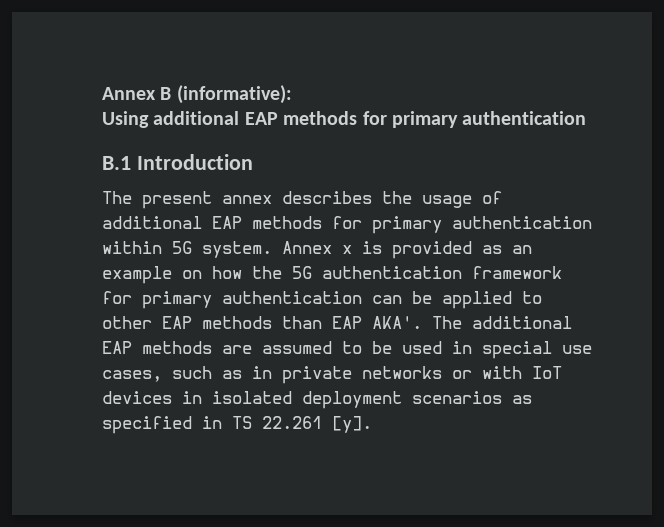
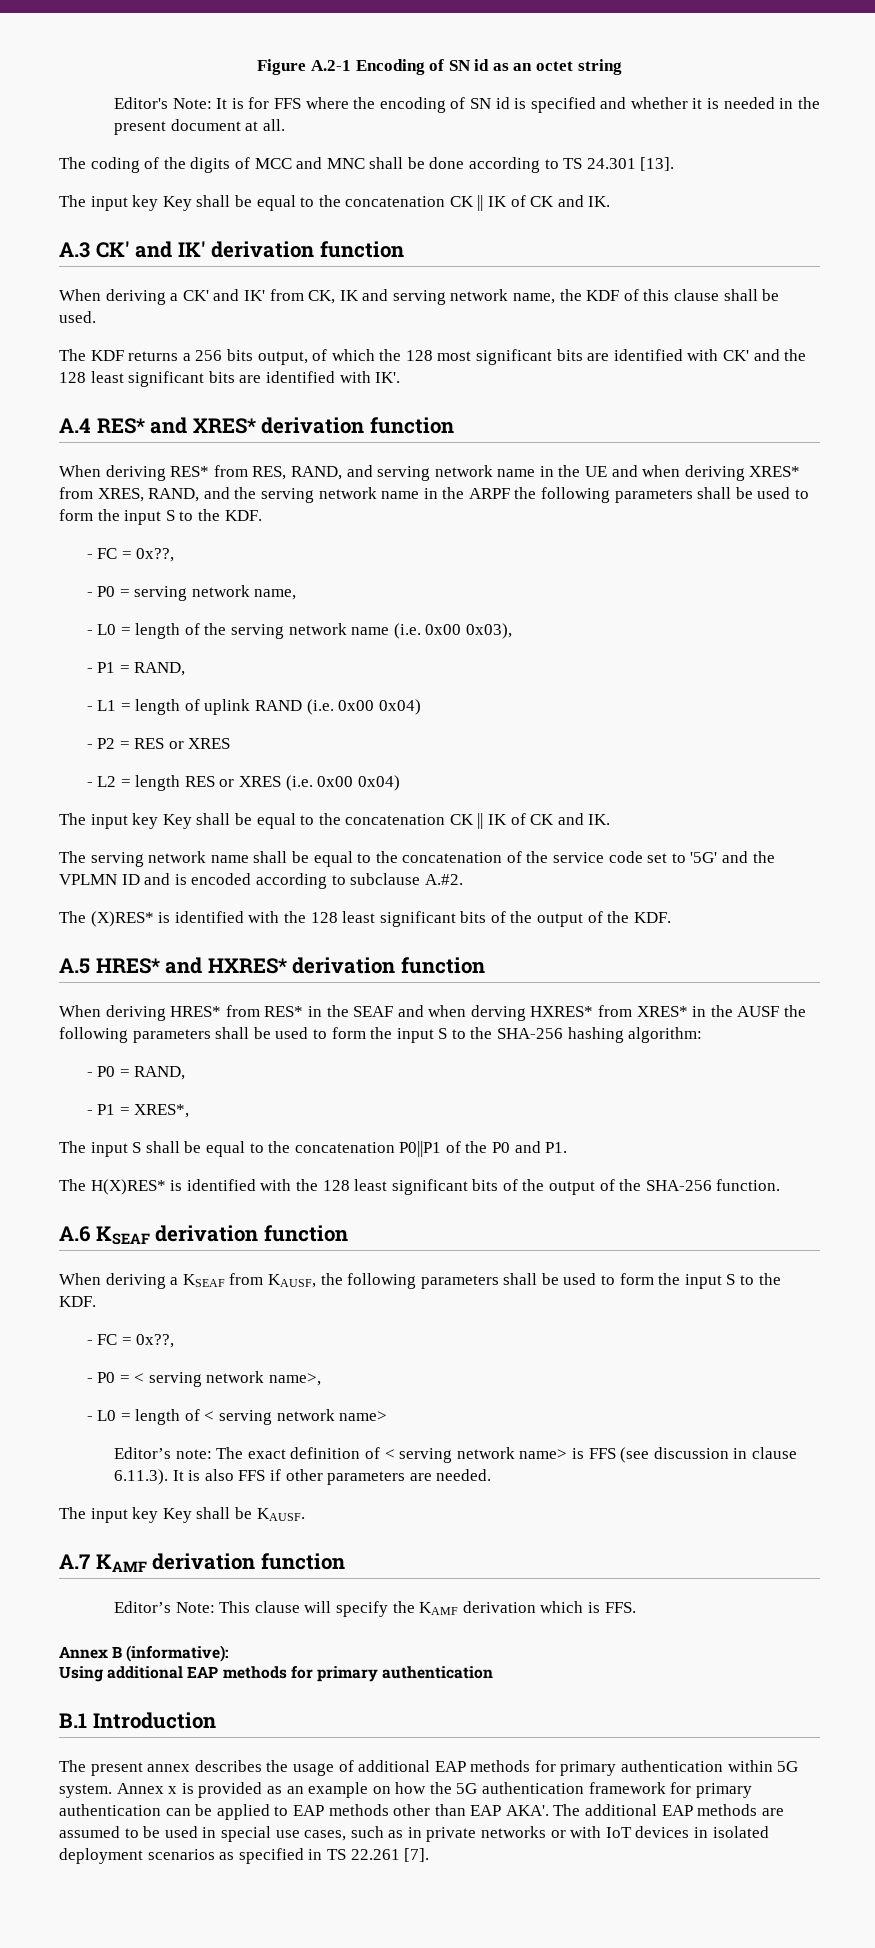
+ Figure A.2-1 Encoding of SN id as an octet string
+ Editor's Note: It is for FFS where the encoding of SN id is specified and whether it is needed in the present document at all.
+ The coding of the digits of MCC and MNC shall be done according to TS 24.301 [13].
+ The input key Key shall be equal to the concatenation CK || IK of CK and IK.
+ A.3 CK' and IK' derivation function
+ When deriving a CK' and IK' from CK, IK and serving network name, the KDF of this clause shall be used.
+ The KDF returns a 256 bits output, of which the 128 most significant bits are identified with CK' and the 128 least significant bits are identified with IK'.
+ A.4 RES* and XRES* derivation function
+ When deriving RES* from RES, RAND, and serving network name in the UE and when deriving XRES* from XRES, RAND, and the serving network name in the ARPF the following parameters shall be used to form the input S to the KDF.
+ - FC = 0x??,
+ - P0 = serving network name,
+ - L0 = length of the serving network name (i.e. 0x00 0x03),
+ - P1 = RAND,
+ - L1 = length of uplink RAND (i.e. 0x00 0x04)
+ - P2 = RES or XRES
+ - L2 = length RES or XRES (i.e. 0x00 0x04)
+ The input key Key shall be equal to the concatenation CK || IK of CK and IK.
+ The serving network name shall be equal to the concatenation of the service code set to '5G' and the VPLMN ID and is encoded according to subclause A.#2.
+ The (X)RES* is identified with the 128 least significant bits of the output of the KDF.
+ A.5 HRES* and HXRES* derivation function
+ When deriving HRES* from RES* in the SEAF and when derving HXRES* from XRES* in the AUSF the following parameters shall be used to form the input S to the SHA-256 hashing algorithm:
+ - P0 = RAND,
+ - P1 = XRES*,
+ The input S shall be equal to the concatenation P0||P1 of the P0 and P1.
+ The H(X)RES* is identified with the 128 least significant bits of the output of the SHA-256 function.
+ A.6 KSEAF derivation function
+ When deriving a KSEAF from KAUSF, the following parameters shall be used to form the input S to the KDF.
+ - FC = 0x??,
+ - P0 = < serving network name>,
+ - L0 = length of < serving network name>
+ Editor’s note: The exact definition of < serving network name> is FFS (see discussion in clause 6.11.3). It is also FFS if other parameters are needed.
+ The input key Key shall be KAUSF.
+ A.7 KAMF derivation function
+ Editor’s Note: This clause will specify the KAMF derivation which is FFS.
- Annex x is provided as an example on how the 5G authentication framework for primary authentication can be applied to other EAP methods than EAP AKA'.
+ Annex x is provided as an example on how the 5G authentication framework for primary authentication can be applied to EAP methods other than EAP AKA'.
- The additional EAP methods are assumed to be used in special use cases, such as in private networks or with IoT devices in isolated deployment scenarios as specified in TS 22.261 [y].
+ The additional EAP methods are assumed to be used in special use cases, such as in private networks or with IoT devices in isolated deployment scenarios as specified in TS 22.261 [7].

